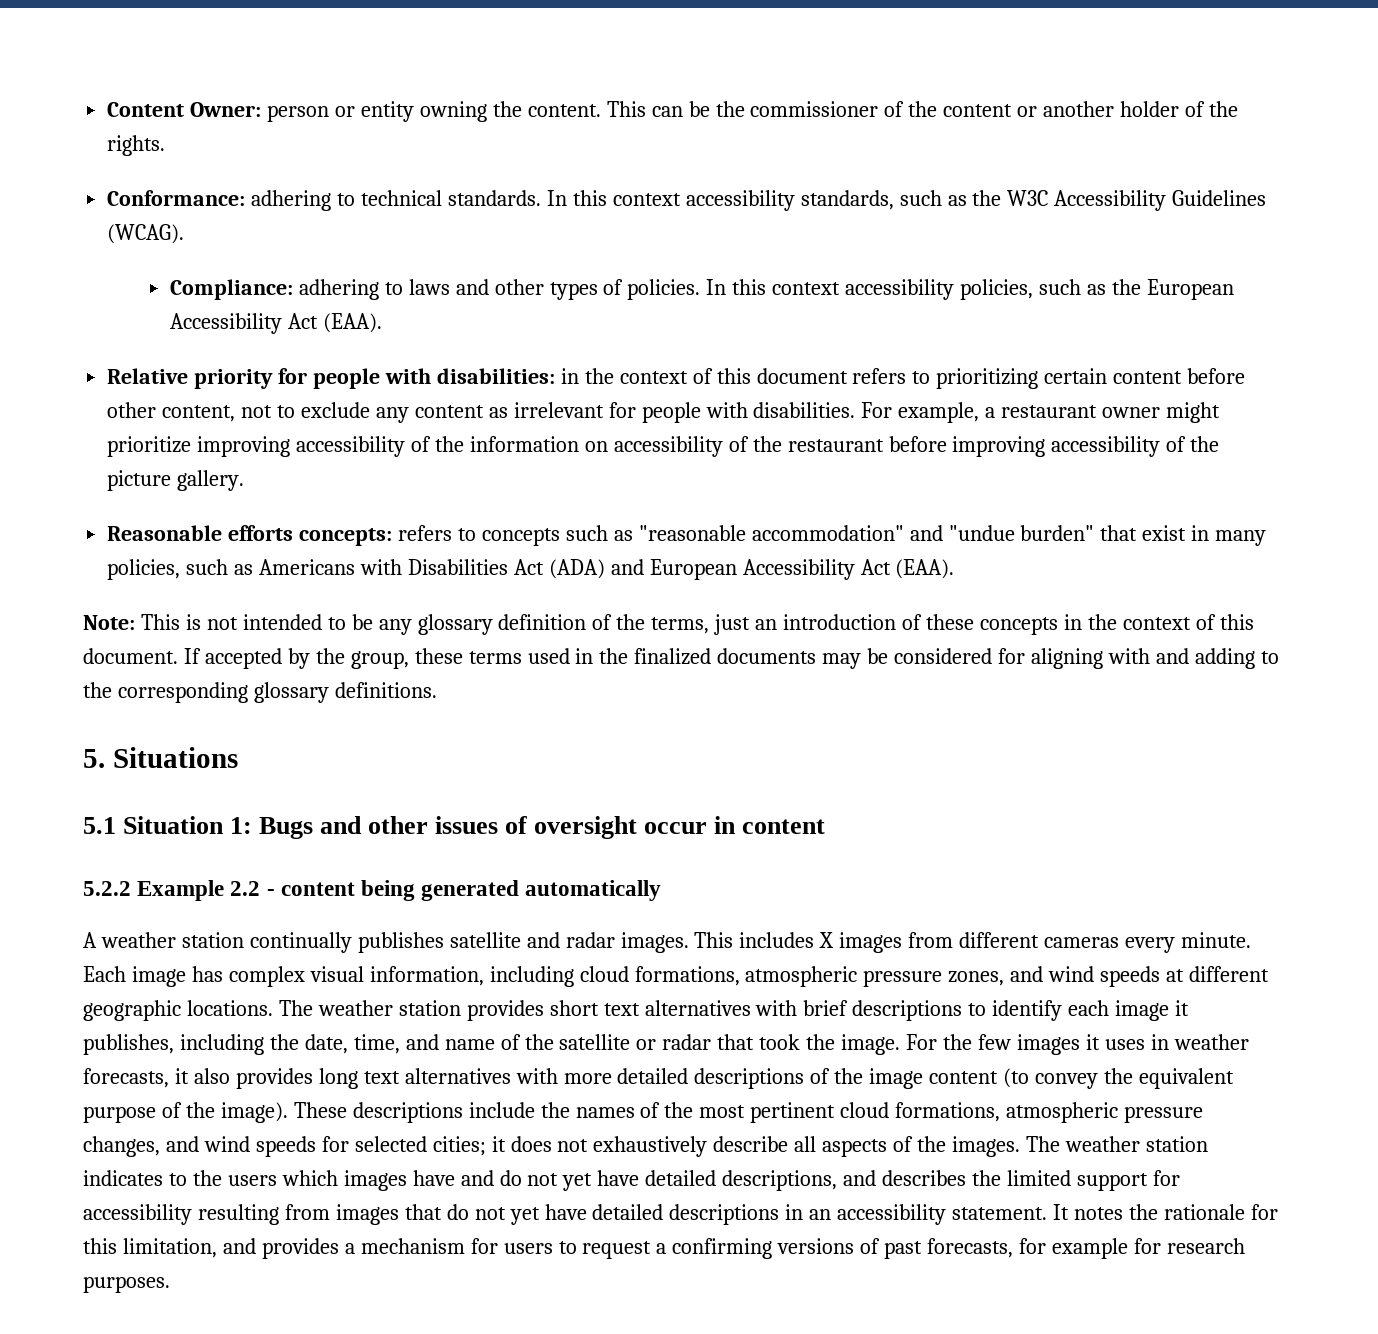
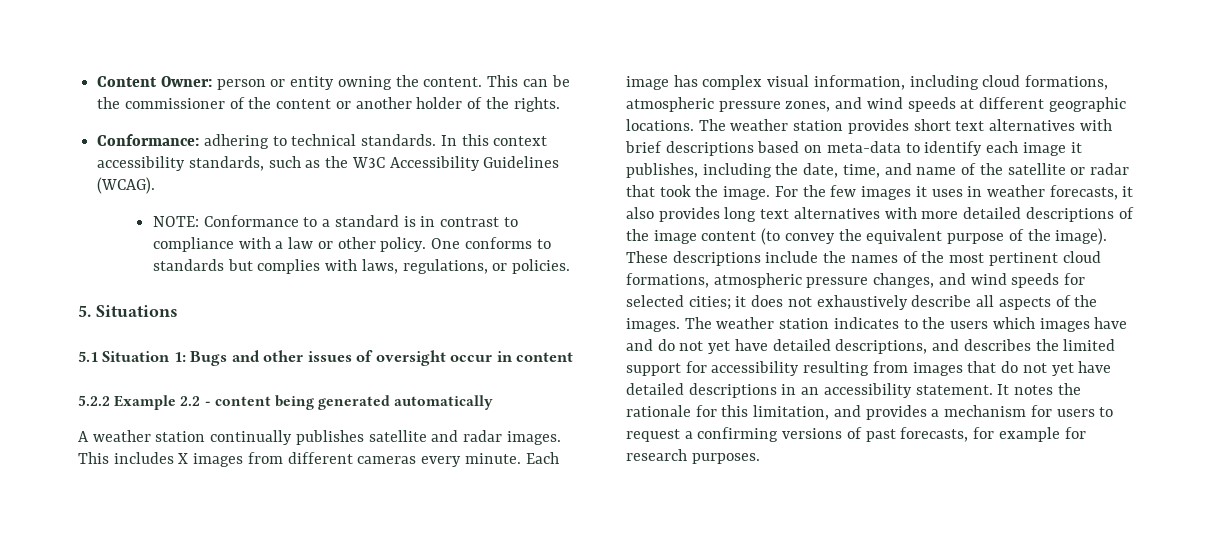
- Compliance: adhering to laws and other types of policies. In this context accessibility policies, such as the European Accessibility Act (EAA).
- Relative priority for people with disabilities: in the context of this document refers to prioritizing certain content before other content, not to exclude any content as irrelevant for people with disabilities. For example, a restaurant owner might prioritize improving accessibility of the information on accessibility of the restaurant before improving accessibility of the picture gallery.
- Reasonable efforts concepts: refers to concepts such as "reasonable accommodation" and "undue burden" that exist in many policies, such as Americans with Disabilities Act (ADA) and European Accessibility Act (EAA).
- Note: This is not intended to be any glossary definition of the terms, just an introduction of these concepts in the context of this document. If accepted by the group, these terms used in the finalized documents may be considered for aligning with and adding to the corresponding glossary definitions.
+ NOTE: Conformance to a standard is in contrast to compliance with a law or other policy. One conforms to standards but complies with laws, regulations, or policies.
- The weather station provides short text alternatives with brief descriptions to identify each image it publishes, including the date, time, and name of the satellite or radar that took the image.
+ The weather station provides short text alternatives with brief descriptions based on meta-data to identify each image it publishes, including the date, time, and name of the satellite or radar that took the image.

